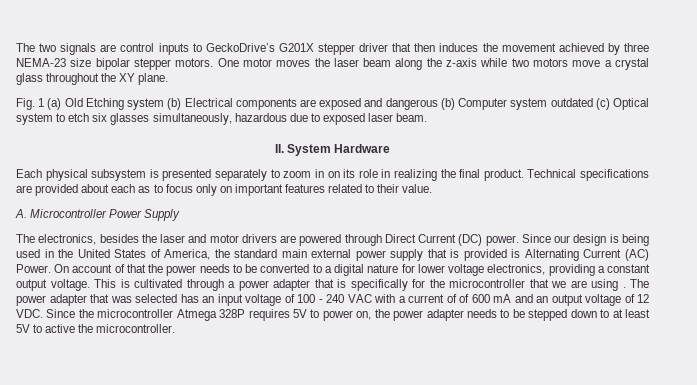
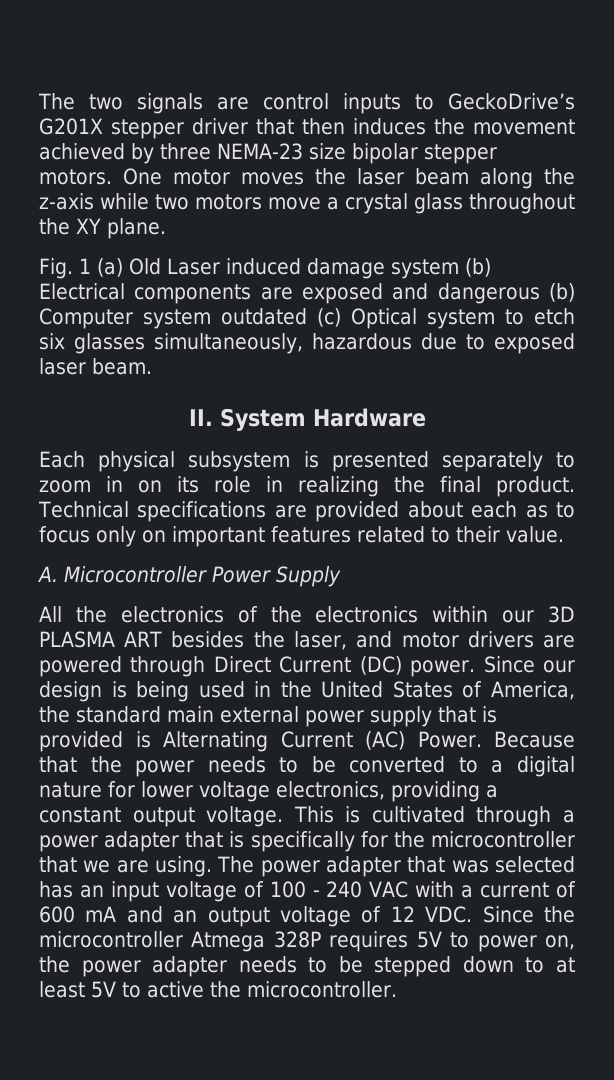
- Fig. 1 (a) Old Etching system (b) Electrical components are exposed and dangerous (b) Computer system outdated (c) Optical system to etch six glasses simultaneously, hazardous due to exposed laser beam.
+ Fig. 1 (a) Old Laser induced damage system (b) Electrical components are exposed and dangerous (b) Computer system outdated (c) Optical system to etch six glasses simultaneously, hazardous due to exposed laser beam.
- The electronics, besides the laser and motor drivers are powered through Direct Current (DC) power.
+ All the electronics of the electronics within our 3D PLASMA ART besides the laser, and motor drivers are powered through Direct Current (DC) power.
- On account of that the power needs to be converted to a digital nature for lower voltage electronics, providing a constant output voltage.
+ Because that the power needs to be converted to a digital nature for lower voltage electronics, providing a constant output voltage.
- This is cultivated through a power adapter that is specifically for the microcontroller that we are using .
+ This is cultivated through a power adapter that is specifically for the microcontroller that we are using.
- The power adapter that was selected has an input voltage of 100 - 240 VAC with a current of of 600 mA and an output voltage of 12 VDC. Since the microcontroller Atmega 328P requires 5V to power on, the power adapter needs to be stepped down to at least 5V to active the microcontroller.
+ The power adapter that was selected has an input voltage of 100 - 240 VAC with a current of 600 mA and an output voltage of 12 VDC. Since the microcontroller Atmega 328P requires 5V to power on, the power adapter needs to be stepped down to at least 5V to active the microcontroller.

